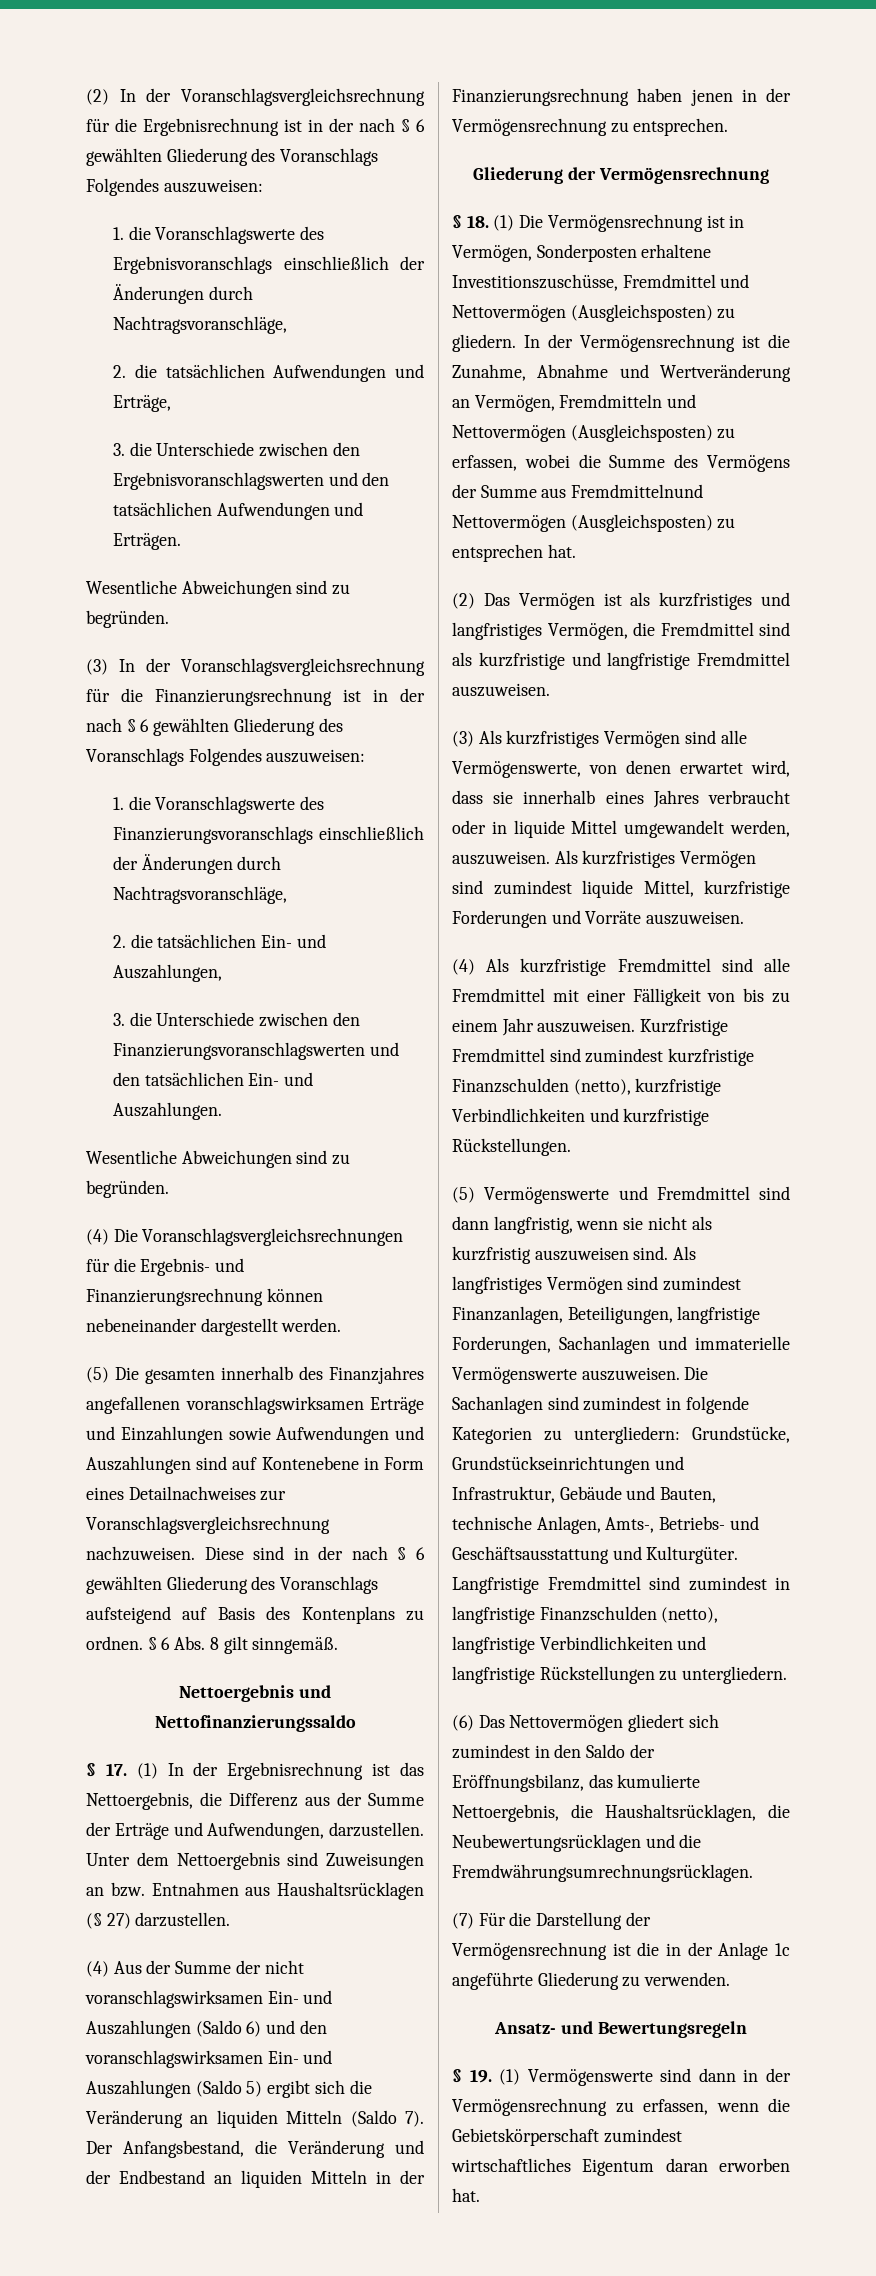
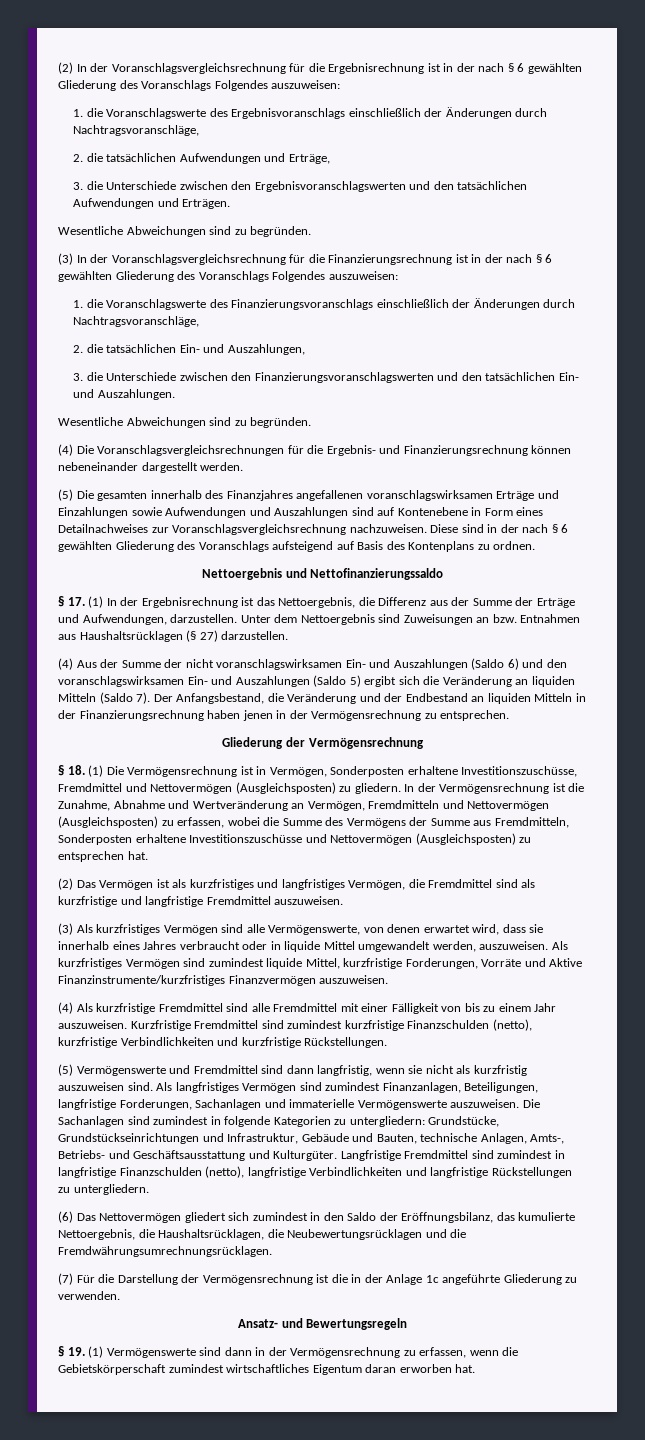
- § 6 Abs. 8 gilt sinngemäß.
- In der Vermögensrechnung ist die Zunahme, Abnahme und Wertveränderung an Vermögen, Fremdmitteln und Nettovermögen (Ausgleichsposten) zu erfassen, wobei die Summe des Vermögens der Summe aus Fremdmittelnund Nettovermögen (Ausgleichsposten) zu entsprechen hat.
+ In der Vermögensrechnung ist die Zunahme, Abnahme und Wertveränderung an Vermögen, Fremdmitteln und Nettovermögen (Ausgleichsposten) zu erfassen, wobei die Summe des Vermögens der Summe aus Fremdmitteln, Sonderposten erhaltene Investitionszuschüsse und Nettovermögen (Ausgleichsposten) zu entsprechen hat.
- Als kurzfristiges Vermögen sind zumindest liquide Mittel, kurzfristige Forderungen und Vorräte auszuweisen.
+ Als kurzfristiges Vermögen sind zumindest liquide Mittel, kurzfristige Forderungen, Vorräte und Aktive Finanzinstrumente/kurzfristiges Finanzvermögen auszuweisen.

